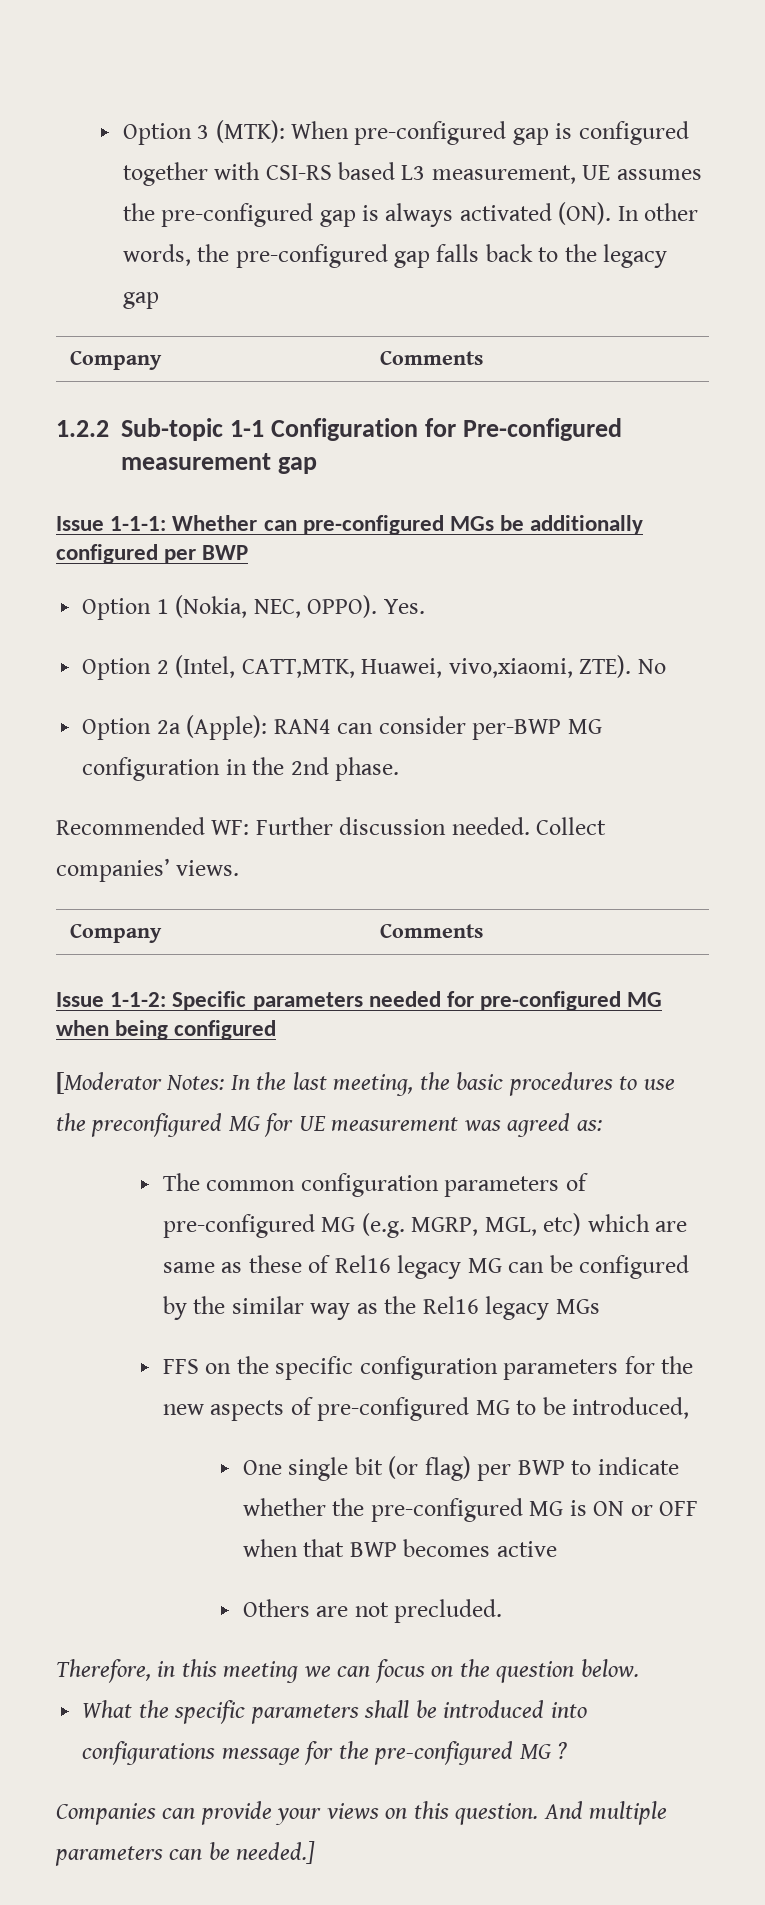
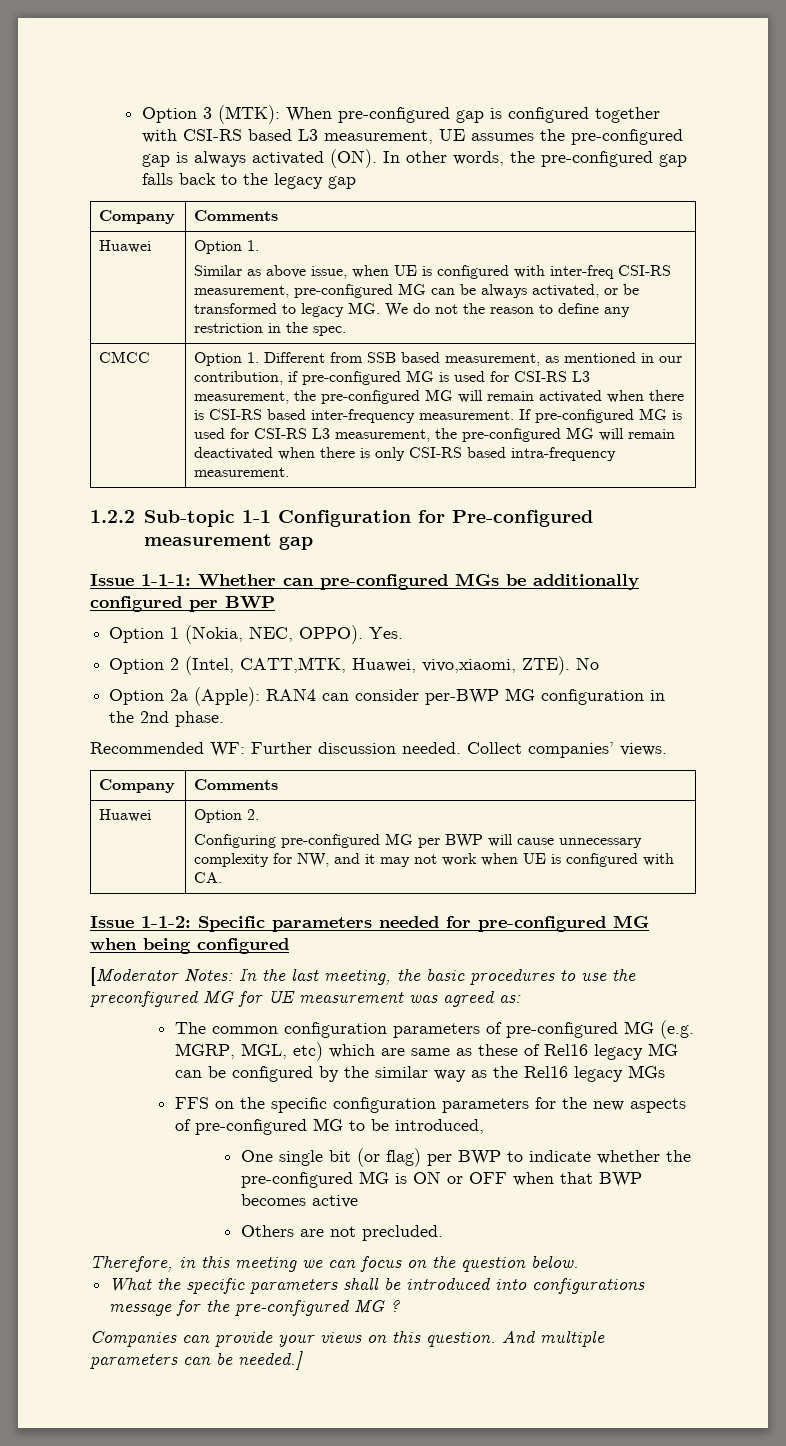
+ Huawei | Option 1.
+ Similar as above issue, when UE is configured with inter-freq CSI-RS measurement, pre-configured MG can be always activated, or be transformed to legacy MG. We do not the reason to define any restriction in the spec.
+ CMCC | Option 1. Different from SSB based measurement, as mentioned in our contribution, if pre-configured MG is used for CSI-RS L3 measurement, the pre-configured MG will remain activated when there is CSI-RS based inter-frequency measurement. If pre-configured MG is used for CSI-RS L3 measurement, the pre-configured MG will remain deactivated when there is only CSI-RS based intra-frequency measurement.
+ Huawei | Option 2.
+ Configuring pre-configured MG per BWP will cause unnecessary complexity for NW, and it may not work when UE is configured with CA.

